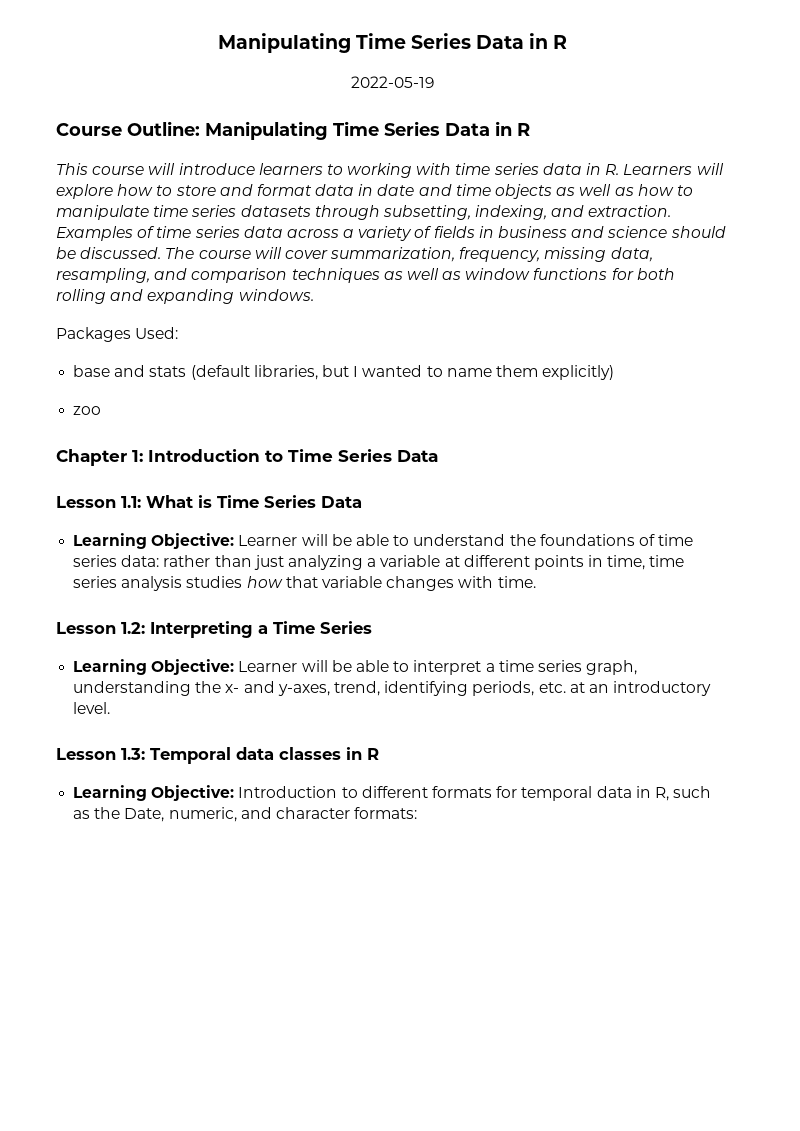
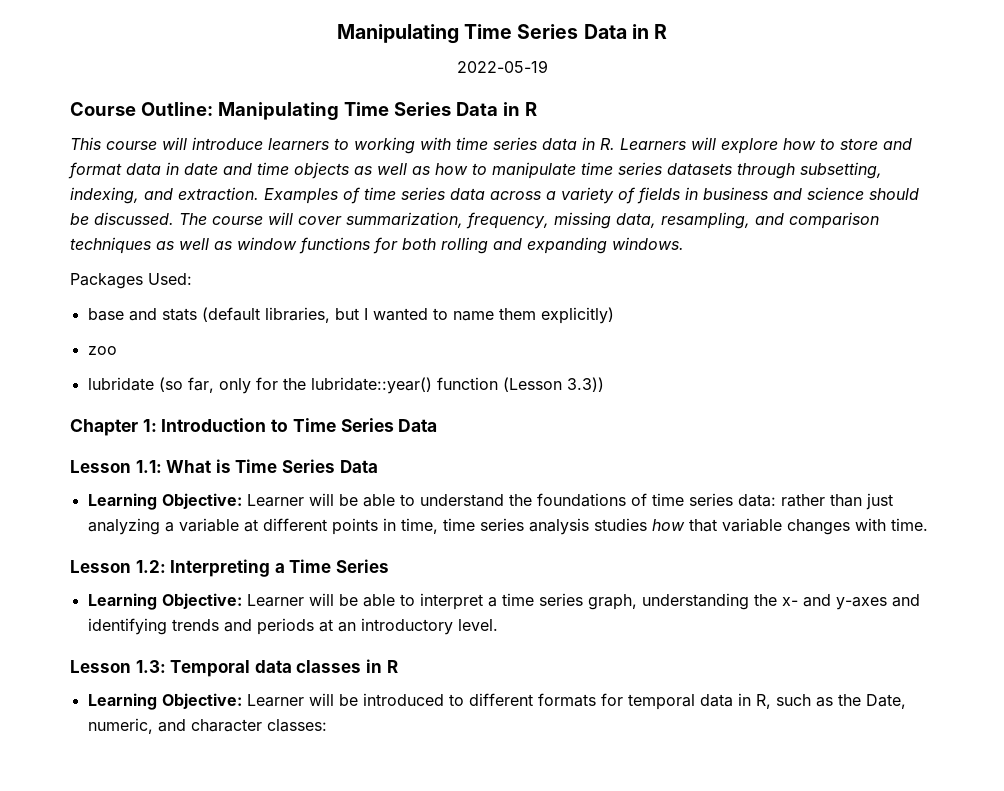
+ lubridate (so far, only for the lubridate::year() function (Lesson 3.3))
- Learning Objective: Learner will be able to interpret a time series graph, understanding the x- and y-axes, trend, identifying periods, etc. at an introductory level.
+ Learning Objective: Learner will be able to interpret a time series graph, understanding the x- and y-axes and identifying trends and periods at an introductory level.
- Learning Objective: Introduction to different formats for temporal data in R, such as the Date, numeric, and character formats:
+ Learning Objective: Learner will be introduced to different formats for temporal data in R, such as the Date, numeric, and character classes:

